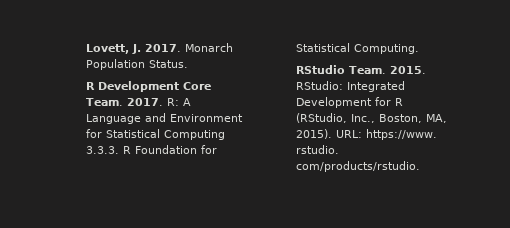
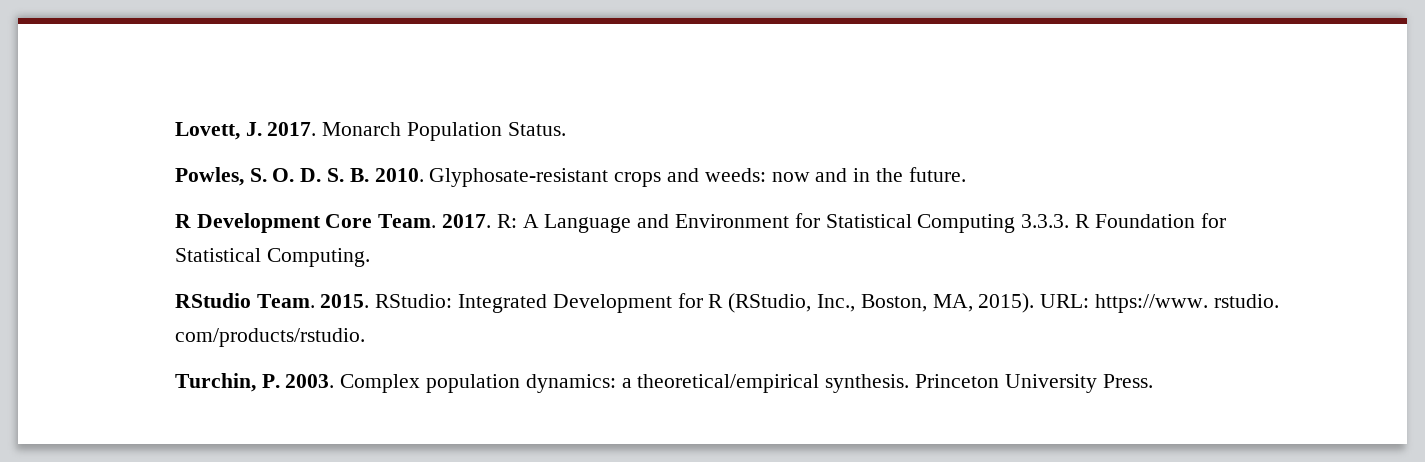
+ Powles, S. O. D. S. B. 2010. Glyphosate-resistant crops and weeds: now and in the future.
+ Turchin, P. 2003. Complex population dynamics: a theoretical/empirical synthesis. Princeton University Press.

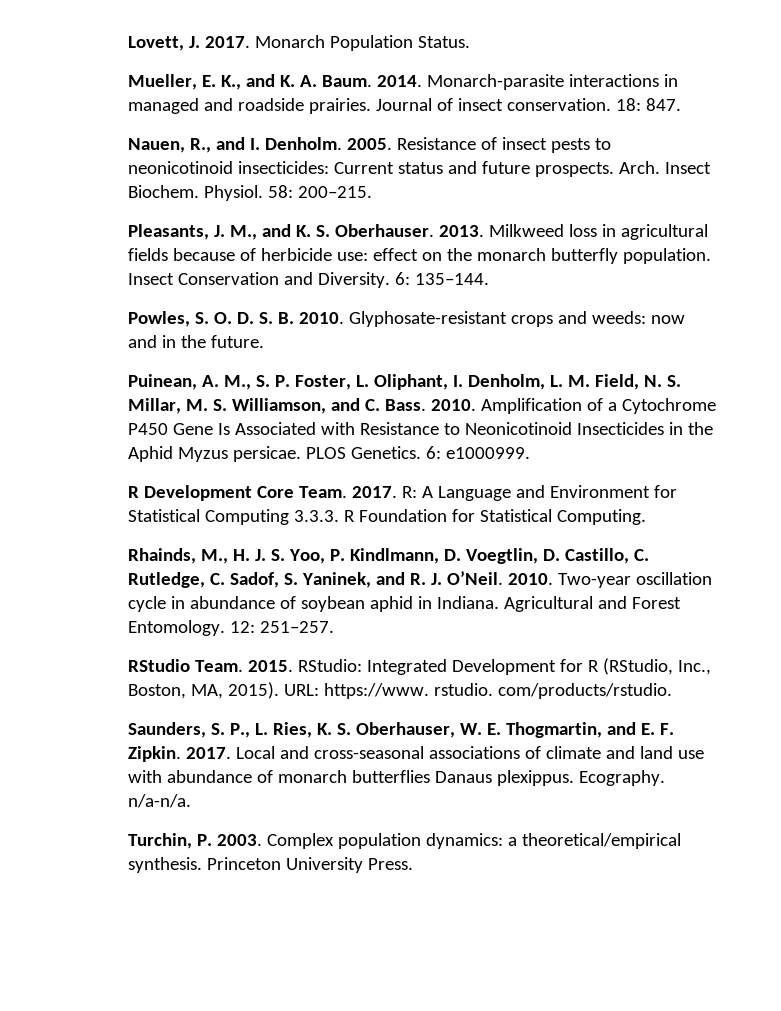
+ Mueller, E. K., and K. A. Baum. 2014. Monarch-parasite interactions in managed and roadside prairies. Journal of insect conservation. 18: 847.
+ Nauen, R., and I. Denholm. 2005. Resistance of insect pests to neonicotinoid insecticides: Current status and future prospects. Arch. Insect Biochem. Physiol. 58: 200–215.
+ Pleasants, J. M., and K. S. Oberhauser. 2013. Milkweed loss in agricultural fields because of herbicide use: effect on the monarch butterfly population. Insect Conservation and Diversity. 6: 135–144.
+ Puinean, A. M., S. P. Foster, L. Oliphant, I. Denholm, L. M. Field, N. S. Millar, M. S. Williamson, and C. Bass. 2010. Amplification of a Cytochrome P450 Gene Is Associated with Resistance to Neonicotinoid Insecticides in the Aphid Myzus persicae. PLOS Genetics. 6: e1000999.
+ Rhainds, M., H. J. S. Yoo, P. Kindlmann, D. Voegtlin, D. Castillo, C. Rutledge, C. Sadof, S. Yaninek, and R. J. O’Neil. 2010. Two-year oscillation cycle in abundance of soybean aphid in Indiana. Agricultural and Forest Entomology. 12: 251–257.
+ Saunders, S. P., L. Ries, K. S. Oberhauser, W. E. Thogmartin, and E. F. Zipkin. 2017. Local and cross-seasonal associations of climate and land use with abundance of monarch butterflies Danaus plexippus. Ecography. n/a-n/a.

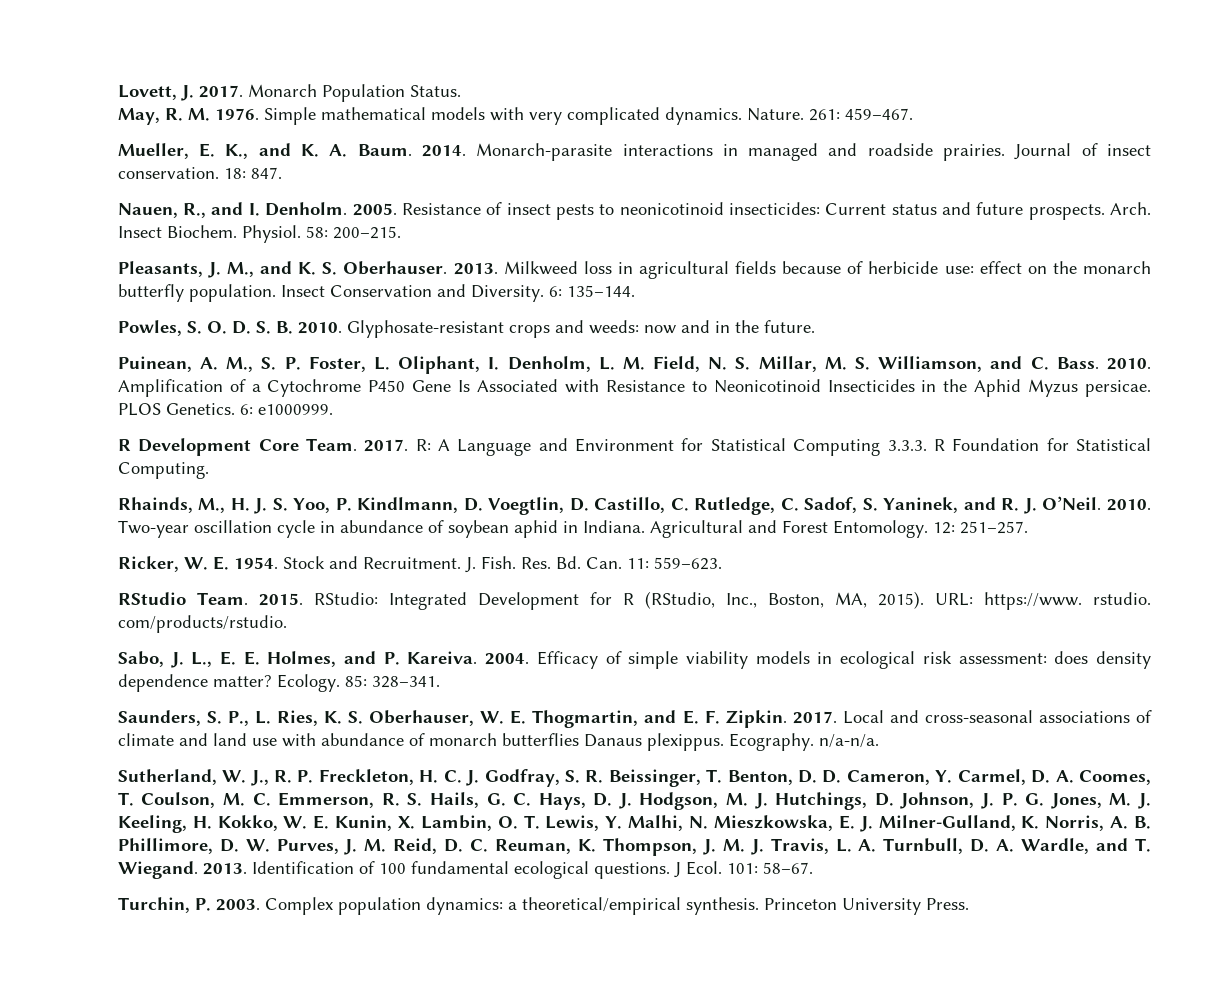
+ May, R. M. 1976. Simple mathematical models with very complicated dynamics. Nature. 261: 459–467.
+ Ricker, W. E. 1954. Stock and Recruitment. J. Fish. Res. Bd. Can. 11: 559–623.
+ Sabo, J. L., E. E. Holmes, and P. Kareiva. 2004. Efficacy of simple viability models in ecological risk assessment: does density dependence matter? Ecology. 85: 328–341.
+ Sutherland, W. J., R. P. Freckleton, H. C. J. Godfray, S. R. Beissinger, T. Benton, D. D. Cameron, Y. Carmel, D. A. Coomes, T. Coulson, M. C. Emmerson, R. S. Hails, G. C. Hays, D. J. Hodgson, M. J. Hutchings, D. Johnson, J. P. G. Jones, M. J. Keeling, H. Kokko, W. E. Kunin, X. Lambin, O. T. Lewis, Y. Malhi, N. Mieszkowska, E. J. Milner-Gulland, K. Norris, A. B. Phillimore, D. W. Purves, J. M. Reid, D. C. Reuman, K. Thompson, J. M. J. Travis, L. A. Turnbull, D. A. Wardle, and T. Wiegand. 2013. Identification of 100 fundamental ecological questions. J Ecol. 101: 58–67.

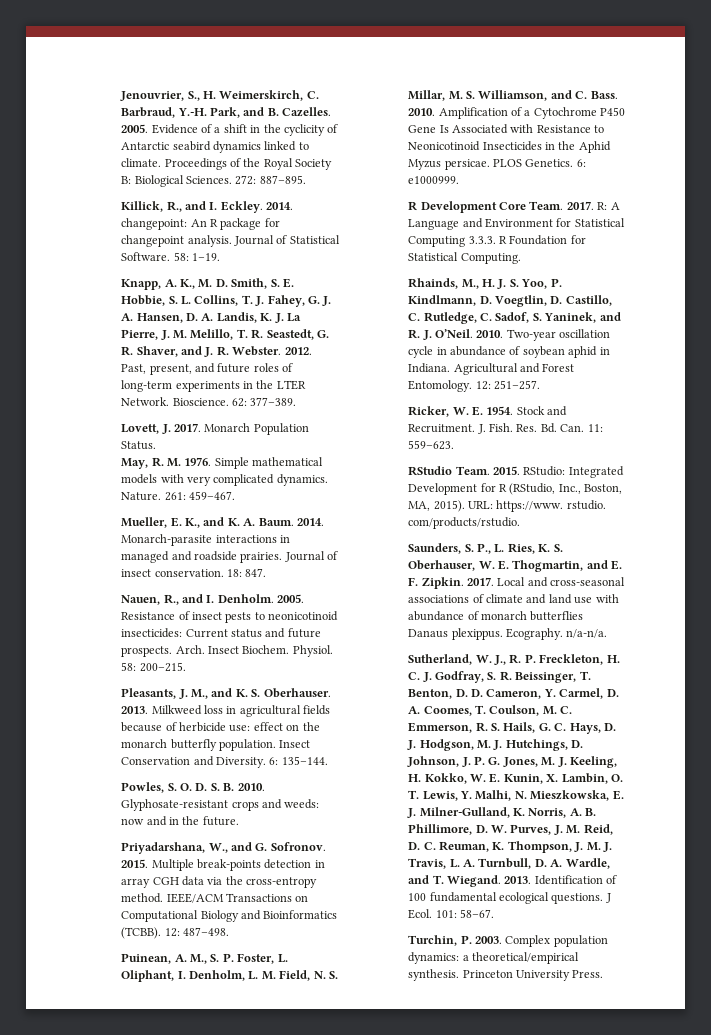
+ Jenouvrier, S., H. Weimerskirch, C. Barbraud, Y.-H. Park, and B. Cazelles. 2005. Evidence of a shift in the cyclicity of Antarctic seabird dynamics linked to climate. Proceedings of the Royal Society B: Biological Sciences. 272: 887–895.
+ Killick, R., and I. Eckley. 2014. changepoint: An R package for changepoint analysis. Journal of Statistical Software. 58: 1–19.
+ Knapp, A. K., M. D. Smith, S. E. Hobbie, S. L. Collins, T. J. Fahey, G. J. A. Hansen, D. A. Landis, K. J. La Pierre, J. M. Melillo, T. R. Seastedt, G. R. Shaver, and J. R. Webster. 2012. Past, present, and future roles of long-term experiments in the LTER Network. Bioscience. 62: 377–389.
+ Priyadarshana, W., and G. Sofronov. 2015. Multiple break-points detection in array CGH data via the cross-entropy method. IEEE/ACM Transactions on Computational Biology and Bioinformatics (TCBB). 12: 487–498.
- Sabo, J. L., E. E. Holmes, and P. Kareiva. 2004. Efficacy of simple viability models in ecological risk assessment: does density dependence matter? Ecology. 85: 328–341.

